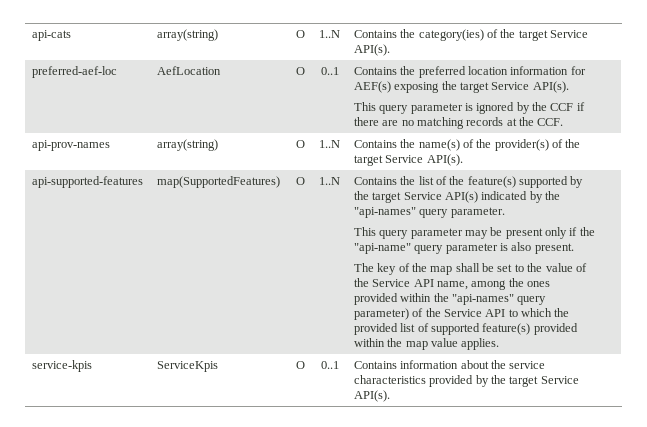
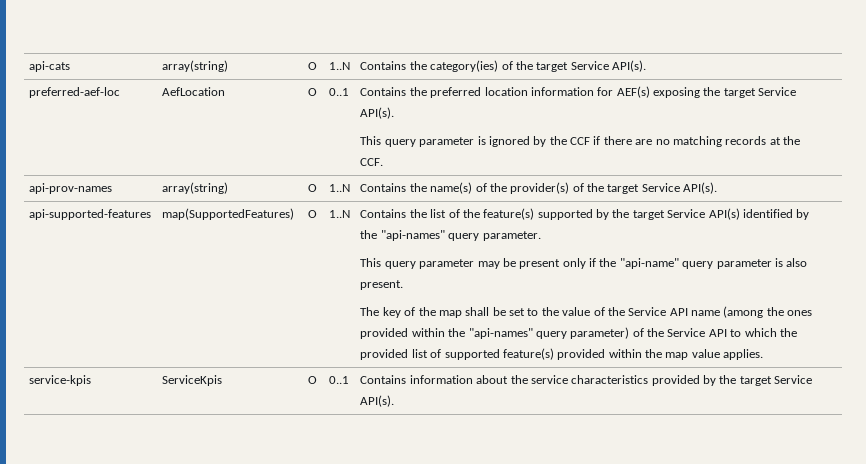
- Contains the list of the feature(s) supported by the target Service API(s) indicated by the "api-names" query parameter.
+ Contains the list of the feature(s) supported by the target Service API(s) identified by the "api-names" query parameter.
- The key of the map shall be set to the value of the Service API name, among the ones provided within the "api-names" query parameter) of the Service API to which the provided list of supported feature(s) provided within the map value applies.
+ The key of the map shall be set to the value of the Service API name (among the ones provided within the "api-names" query parameter) of the Service API to which the provided list of supported feature(s) provided within the map value applies.

